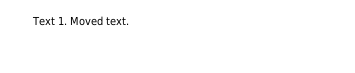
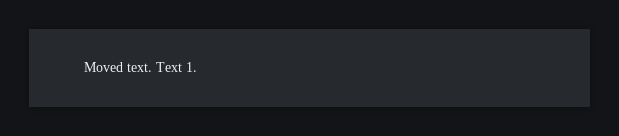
- Text 1. Moved text.
+ Moved text. Text 1.

